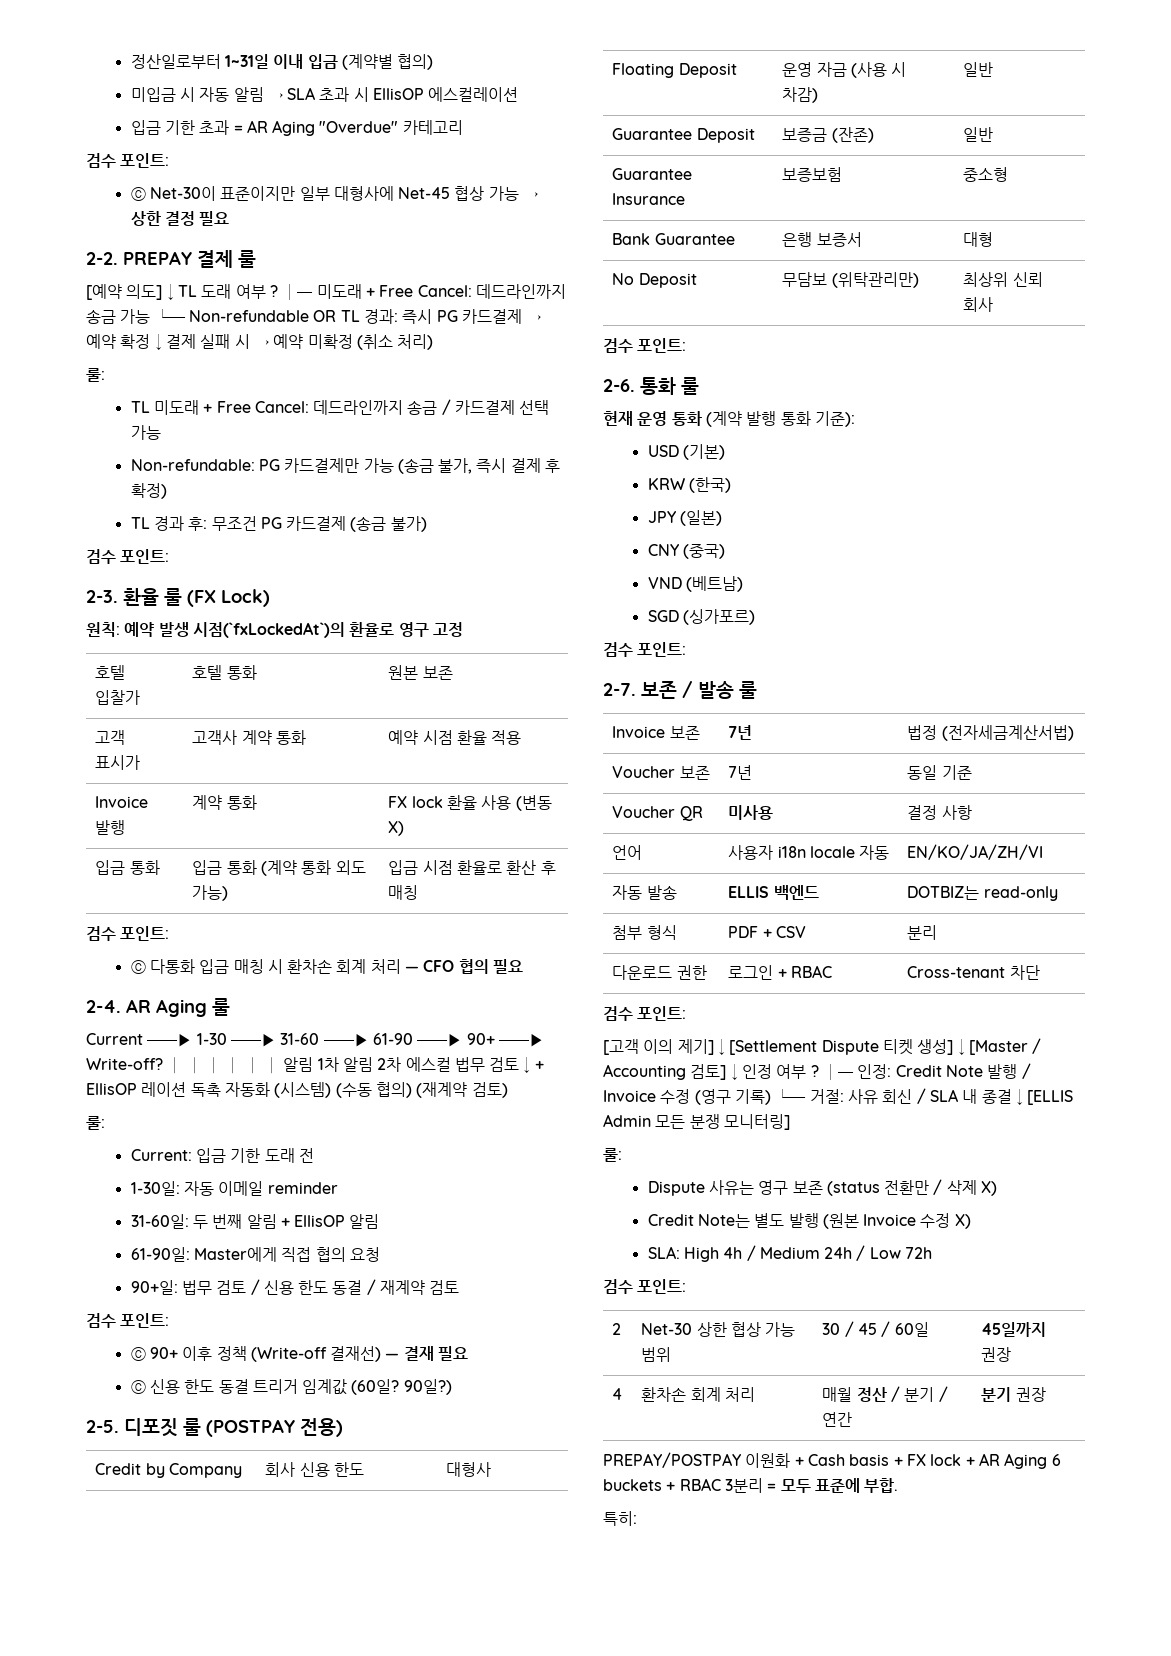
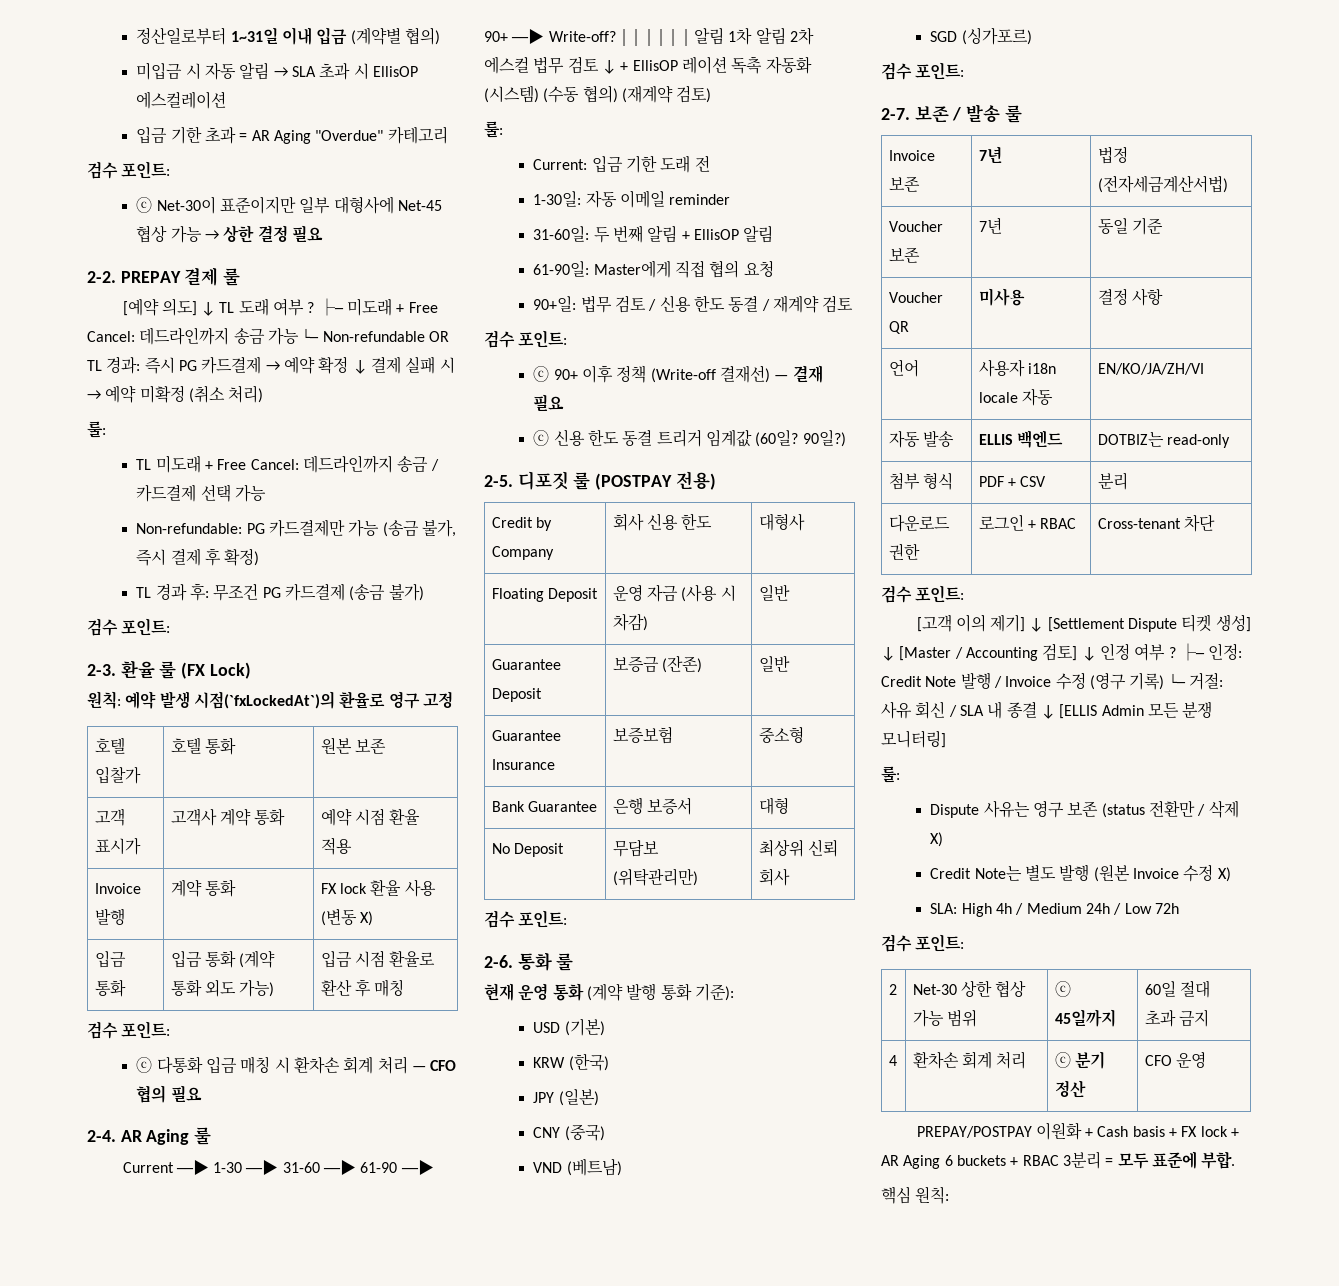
- 2 | Net-30 상한 협상 가능 범위 | 30 / 45 / 60일 | 45일까지 권장
+ 2 | Net-30 상한 협상 가능 범위 | ⓒ 45일까지 | 60일 절대 초과 금지
- 4 | 환차손 회계 처리 | 매월 정산 / 분기 / 연간 | 분기 권장
+ 4 | 환차손 회계 처리 | ⓒ 분기 정산 | CFO 운영
- 특히:
+ 핵심 원칙:

